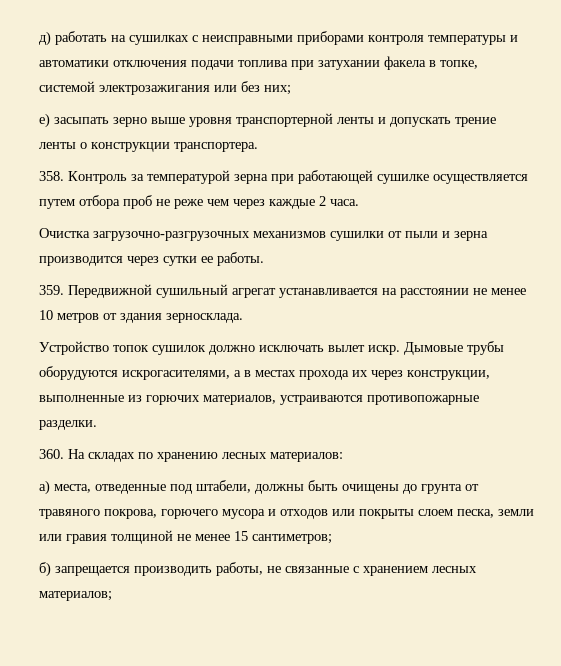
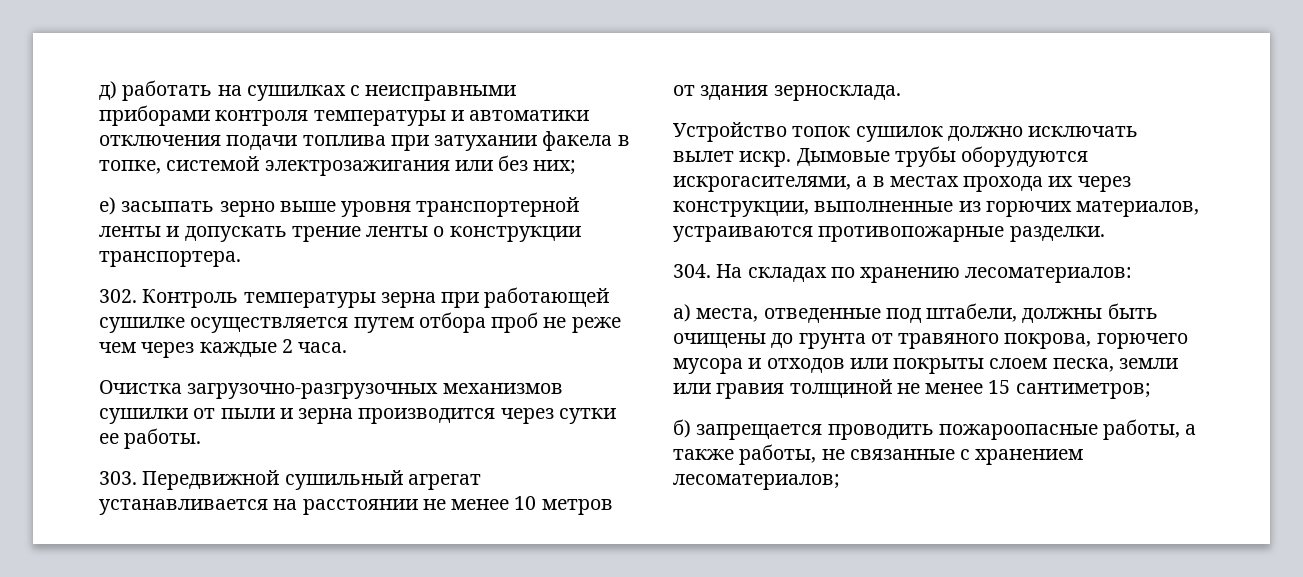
- 358. Контроль за температурой зерна при работающей сушилке осуществляется путем отбора проб не реже чем через каждые 2 часа.
+ 302. Контроль температуры зерна при работающей сушилке осуществляется путем отбора проб не реже чем через каждые 2 часа.
- 359. Передвижной сушильный агрегат устанавливается на расстоянии не менее 10 метров от здания зерносклада.
+ 303. Передвижной сушильный агрегат устанавливается на расстоянии не менее 10 метров от здания зерносклада.
- 360. На складах по хранению лесных материалов:
+ 304. На складах по хранению лесоматериалов:
- б) запрещается производить работы, не связанные с хранением лесных материалов;
+ б) запрещается проводить пожароопасные работы, а также работы, не связанные с хранением лесоматериалов;

